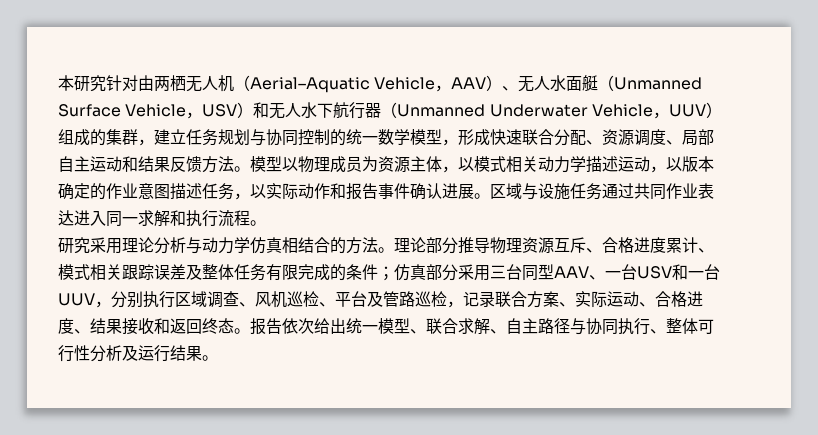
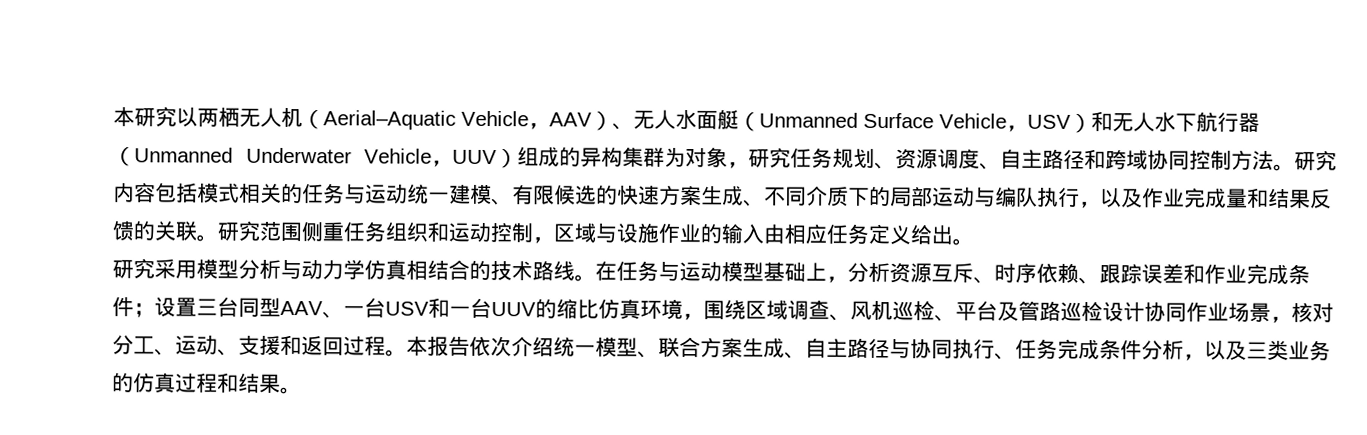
- 本研究针对由两栖无人机（Aerial–Aquatic Vehicle，AAV）、无人水面艇（Unmanned Surface Vehicle，USV）和无人水下航行器（Unmanned Underwater Vehicle，UUV）组成的集群，建立任务规划与协同控制的统一数学模型，形成快速联合分配、资源调度、局部自主运动和结果反馈方法。模型以物理成员为资源主体，以模式相关动力学描述运动，以版本确定的作业意图描述任务，以实际动作和报告事件确认进展。区域与设施任务通过共同作业表达进入同一求解和执行流程。
+ 本研究以两栖无人机（Aerial–Aquatic Vehicle，AAV）、无人水面艇（Unmanned Surface Vehicle，USV）和无人水下航行器（Unmanned Underwater Vehicle，UUV）组成的异构集群为对象，研究任务规划、资源调度、自主路径和跨域协同控制方法。研究内容包括模式相关的任务与运动统一建模、有限候选的快速方案生成、不同介质下的局部运动与编队执行，以及作业完成量和结果反馈的关联。研究范围侧重任务组织和运动控制，区域与设施作业的输入由相应任务定义给出。
- 研究采用理论分析与动力学仿真相结合的方法。理论部分推导物理资源互斥、合格进度累计、模式相关跟踪误差及整体任务有限完成的条件；仿真部分采用三台同型AAV、一台USV和一台UUV，分别执行区域调查、风机巡检、平台及管路巡检，记录联合方案、实际运动、合格进度、结果接收和返回终态。报告依次给出统一模型、联合求解、自主路径与协同执行、整体可行性分析及运行结果。
+ 研究采用模型分析与动力学仿真相结合的技术路线。在任务与运动模型基础上，分析资源互斥、时序依赖、跟踪误差和作业完成条件；设置三台同型AAV、一台USV和一台UUV的缩比仿真环境，围绕区域调查、风机巡检、平台及管路巡检设计协同作业场景，核对分工、运动、支援和返回过程。本报告依次介绍统一模型、联合方案生成、自主路径与协同执行、任务完成条件分析，以及三类业务的仿真过程和结果。

